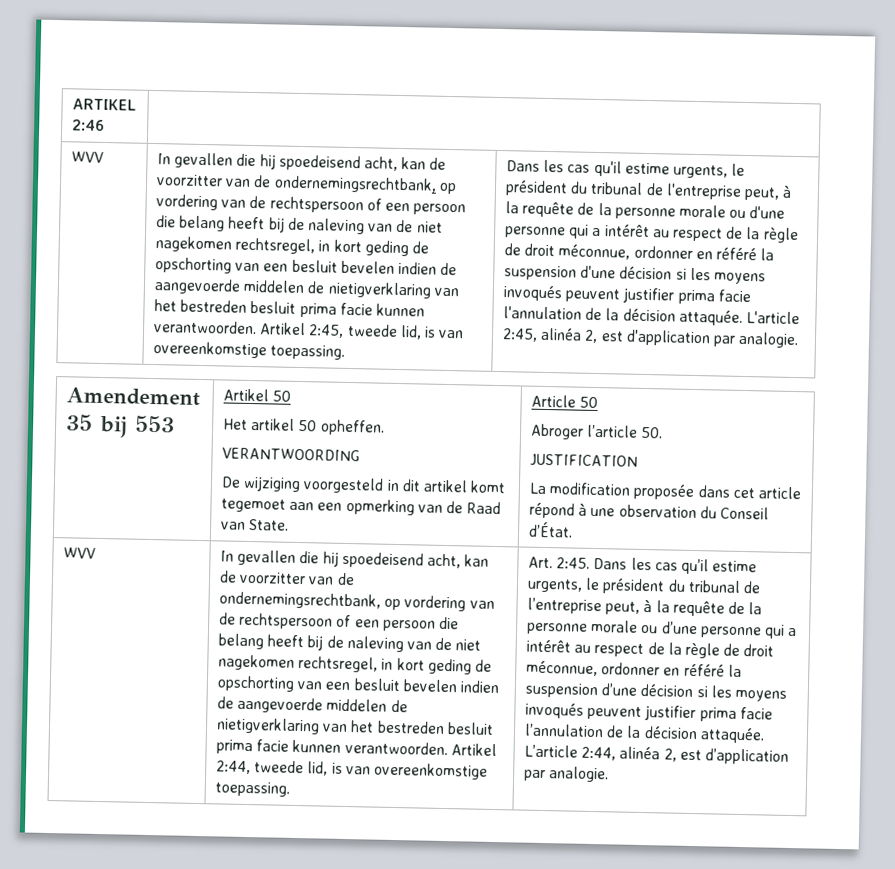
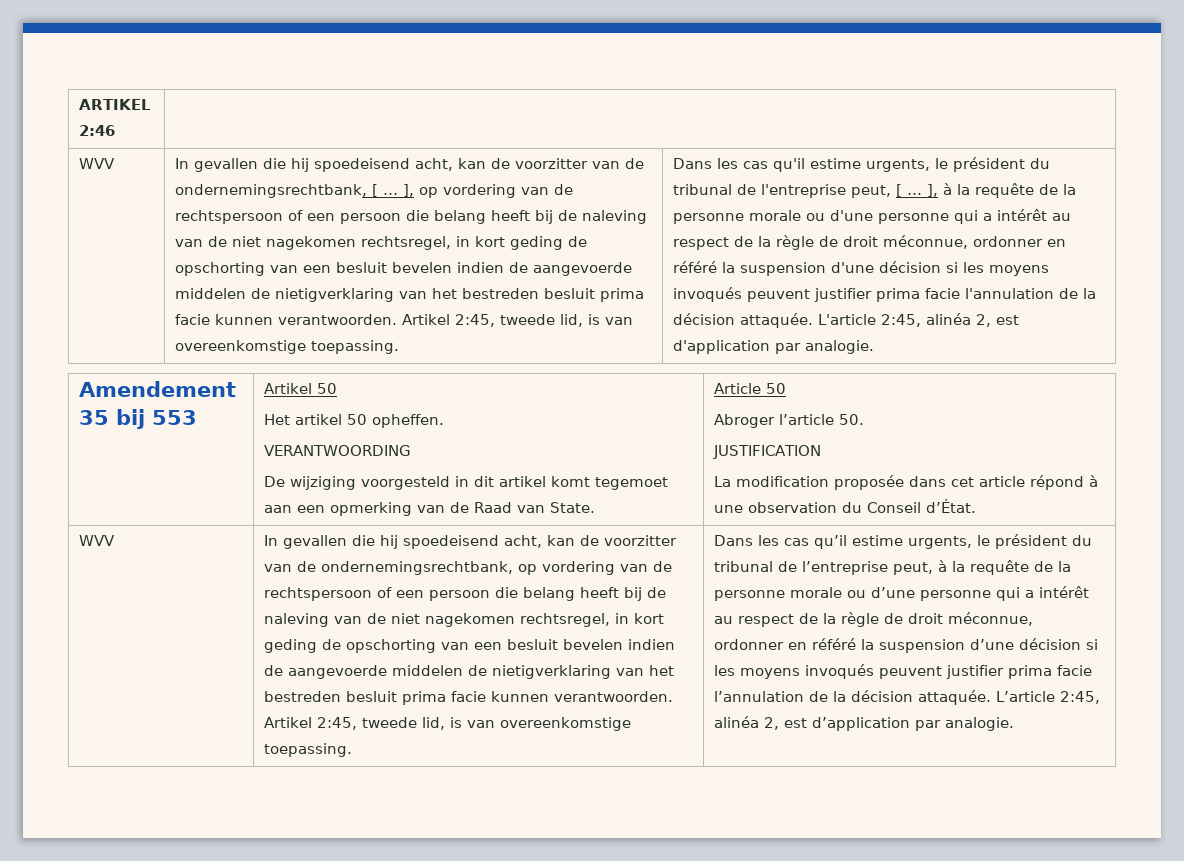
  ARTIKEL 2:46 |
- WVV | In gevallen die hij spoedeisend acht, kan de voorzitter van de ondernemingsrechtbank, op vordering van de rechtspersoon of een persoon die belang heeft bij de naleving van de niet nagekomen rechtsregel, in kort geding de opschorting van een besluit bevelen indien de aangevoerde middelen de nietigverklaring van het bestreden besluit prima facie kunnen verantwoorden.
+ WVV | In gevallen die hij spoedeisend acht, kan de voorzitter van de ondernemingsrechtbank, [ … ], op vordering van de rechtspersoon of een persoon die belang heeft bij de naleving van de niet nagekomen rechtsregel, in kort geding de opschorting van een besluit bevelen indien de aangevoerde middelen de nietigverklaring van het bestreden besluit prima facie kunnen verantwoorden.
- Artikel 2:45, tweede lid, is van overeenkomstige toepassing. | Dans les cas qu'il estime urgents, le président du tribunal de l'entreprise peut, à la requête de la personne morale ou d'une personne qui a intérêt au respect de la règle de droit méconnue, ordonner en référé la suspension d'une décision si les moyens invoqués peuvent justifier prima facie l'annulation de la décision attaquée.
+ Artikel 2:45, tweede lid, is van overeenkomstige toepassing. | Dans les cas qu'il estime urgents, le président du tribunal de l'entreprise peut, [ … ], à la requête de la personne morale ou d'une personne qui a intérêt au respect de la règle de droit méconnue, ordonner en référé la suspension d'une décision si les moyens invoqués peuvent justifier prima facie l'annulation de la décision attaquée.
- Artikel 2:44, tweede lid, is van overeenkomstige toepassing. | Art. 2:45. Dans les cas qu’il estime urgents, le président du tribunal de l’entreprise peut, à la requête de la personne morale ou d’une personne qui a intérêt au respect de la règle de droit méconnue, ordonner en référé la suspension d’une décision si les moyens invoqués peuvent justifier prima facie l’annulation de la décision attaquée. L’article 2:44, alinéa 2, est d’application par analogie.
+ Artikel 2:45, tweede lid, is van overeenkomstige toepassing. | Dans les cas qu’il estime urgents, le président du tribunal de l’entreprise peut, à la requête de la personne morale ou d’une personne qui a intérêt au respect de la règle de droit méconnue, ordonner en référé la suspension d’une décision si les moyens invoqués peuvent justifier prima facie l’annulation de la décision attaquée. L’article 2:45, alinéa 2, est d’application par analogie.

